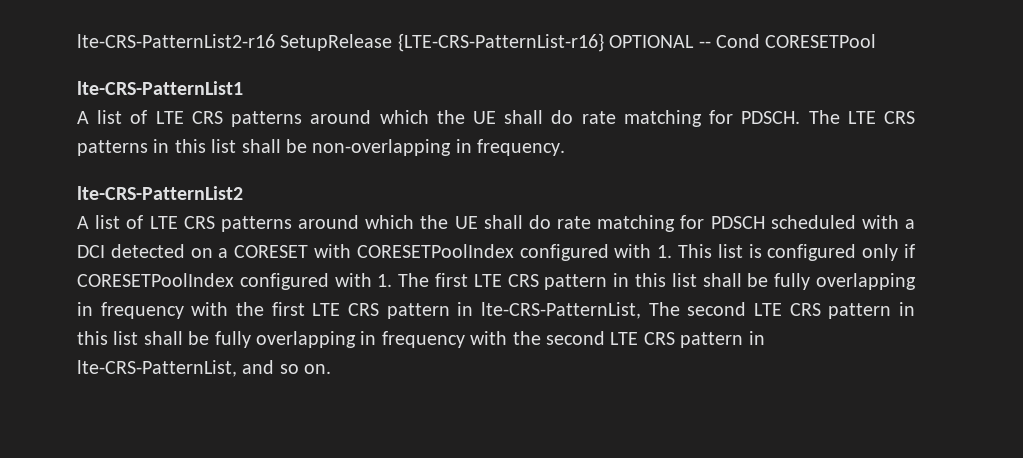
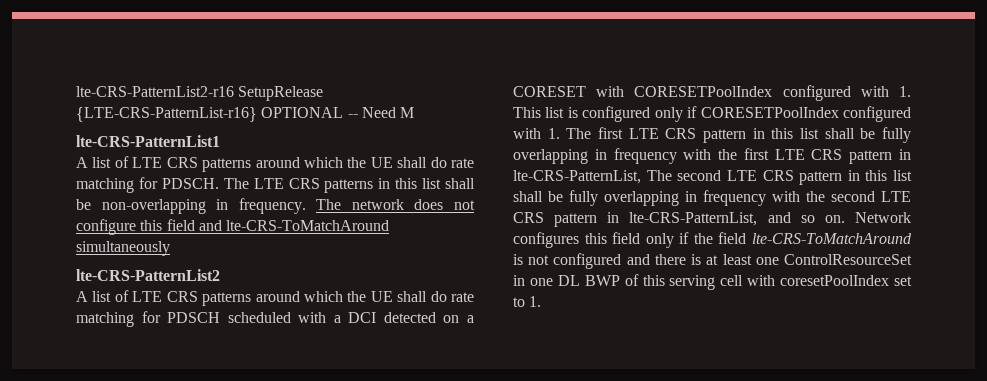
- lte-CRS-PatternList2-r16 SetupRelease {LTE-CRS-PatternList-r16} OPTIONAL -- Cond CORESETPool
+ lte-CRS-PatternList2-r16 SetupRelease {LTE-CRS-PatternList-r16} OPTIONAL -- Need M
+ The network does not configure this field and lte-CRS-ToMatchAround simultaneously
+ Network configures this field only if the field lte-CRS-ToMatchAround is not configured and there is at least one ControlResourceSet in one DL BWP of this serving cell with coresetPoolIndex set to 1.

